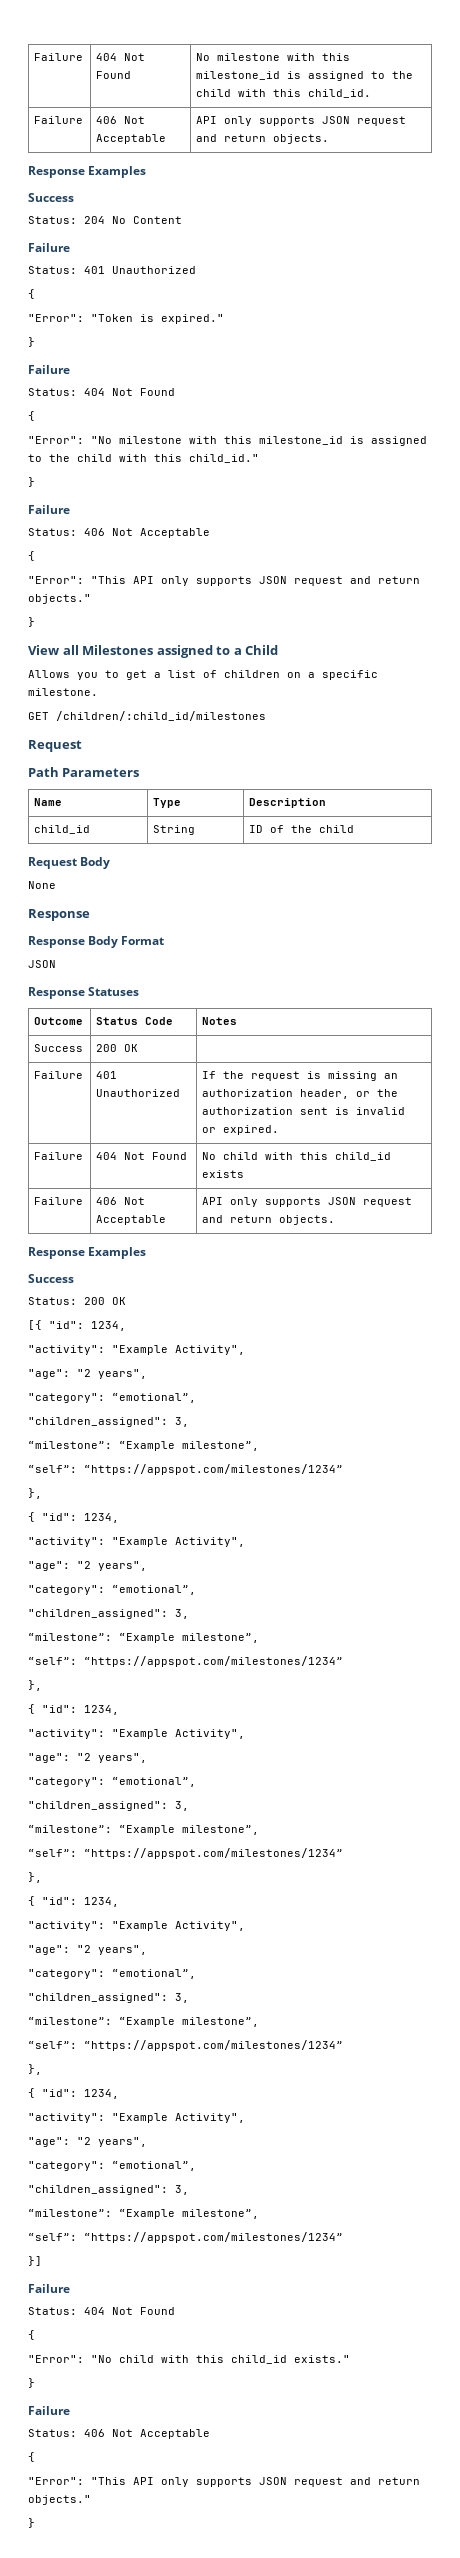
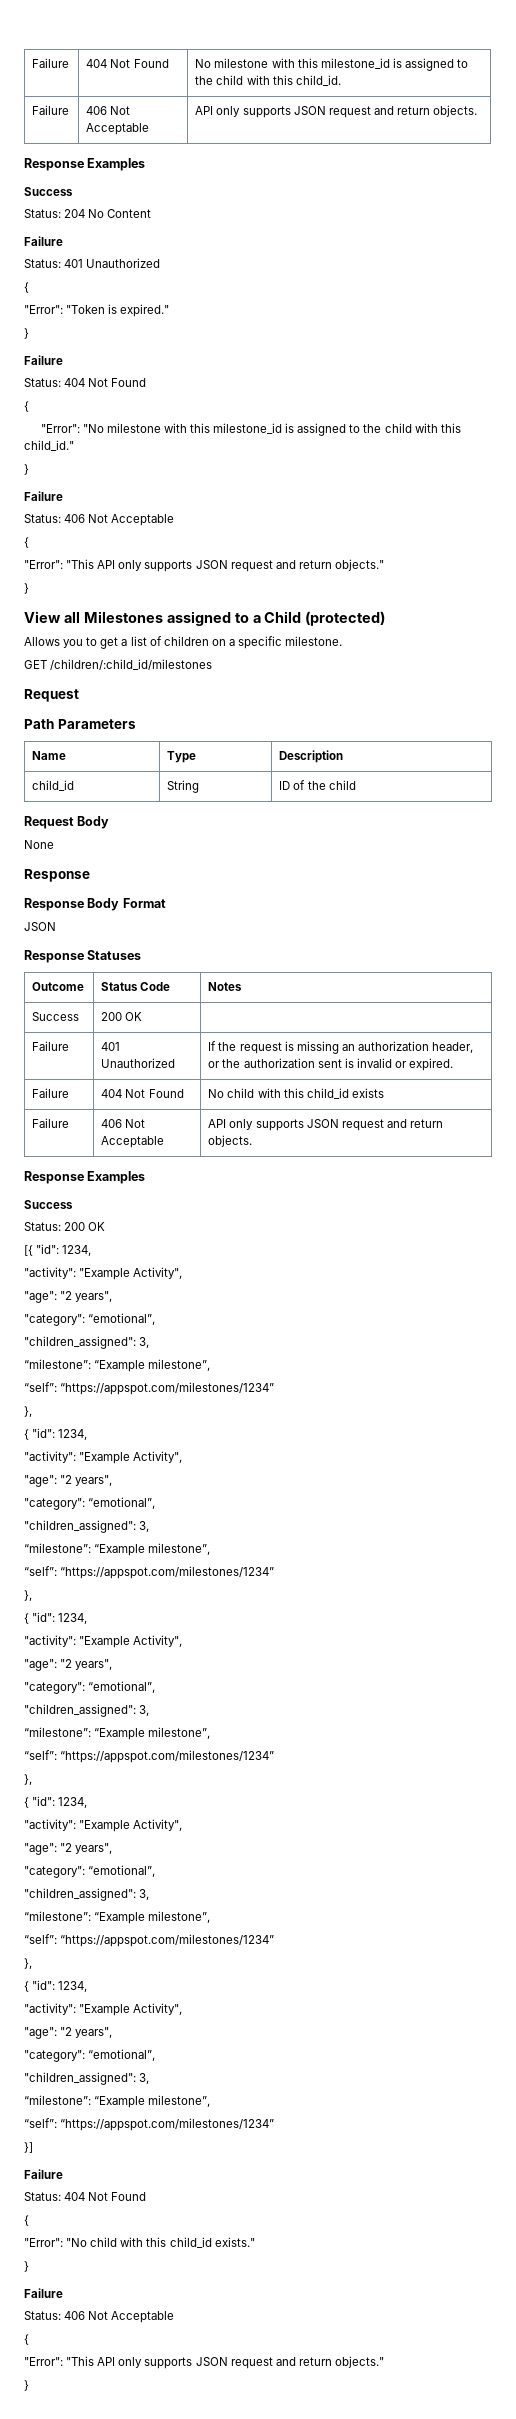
- View all Milestones assigned to a Child
+ View all Milestones assigned to a Child (protected)

